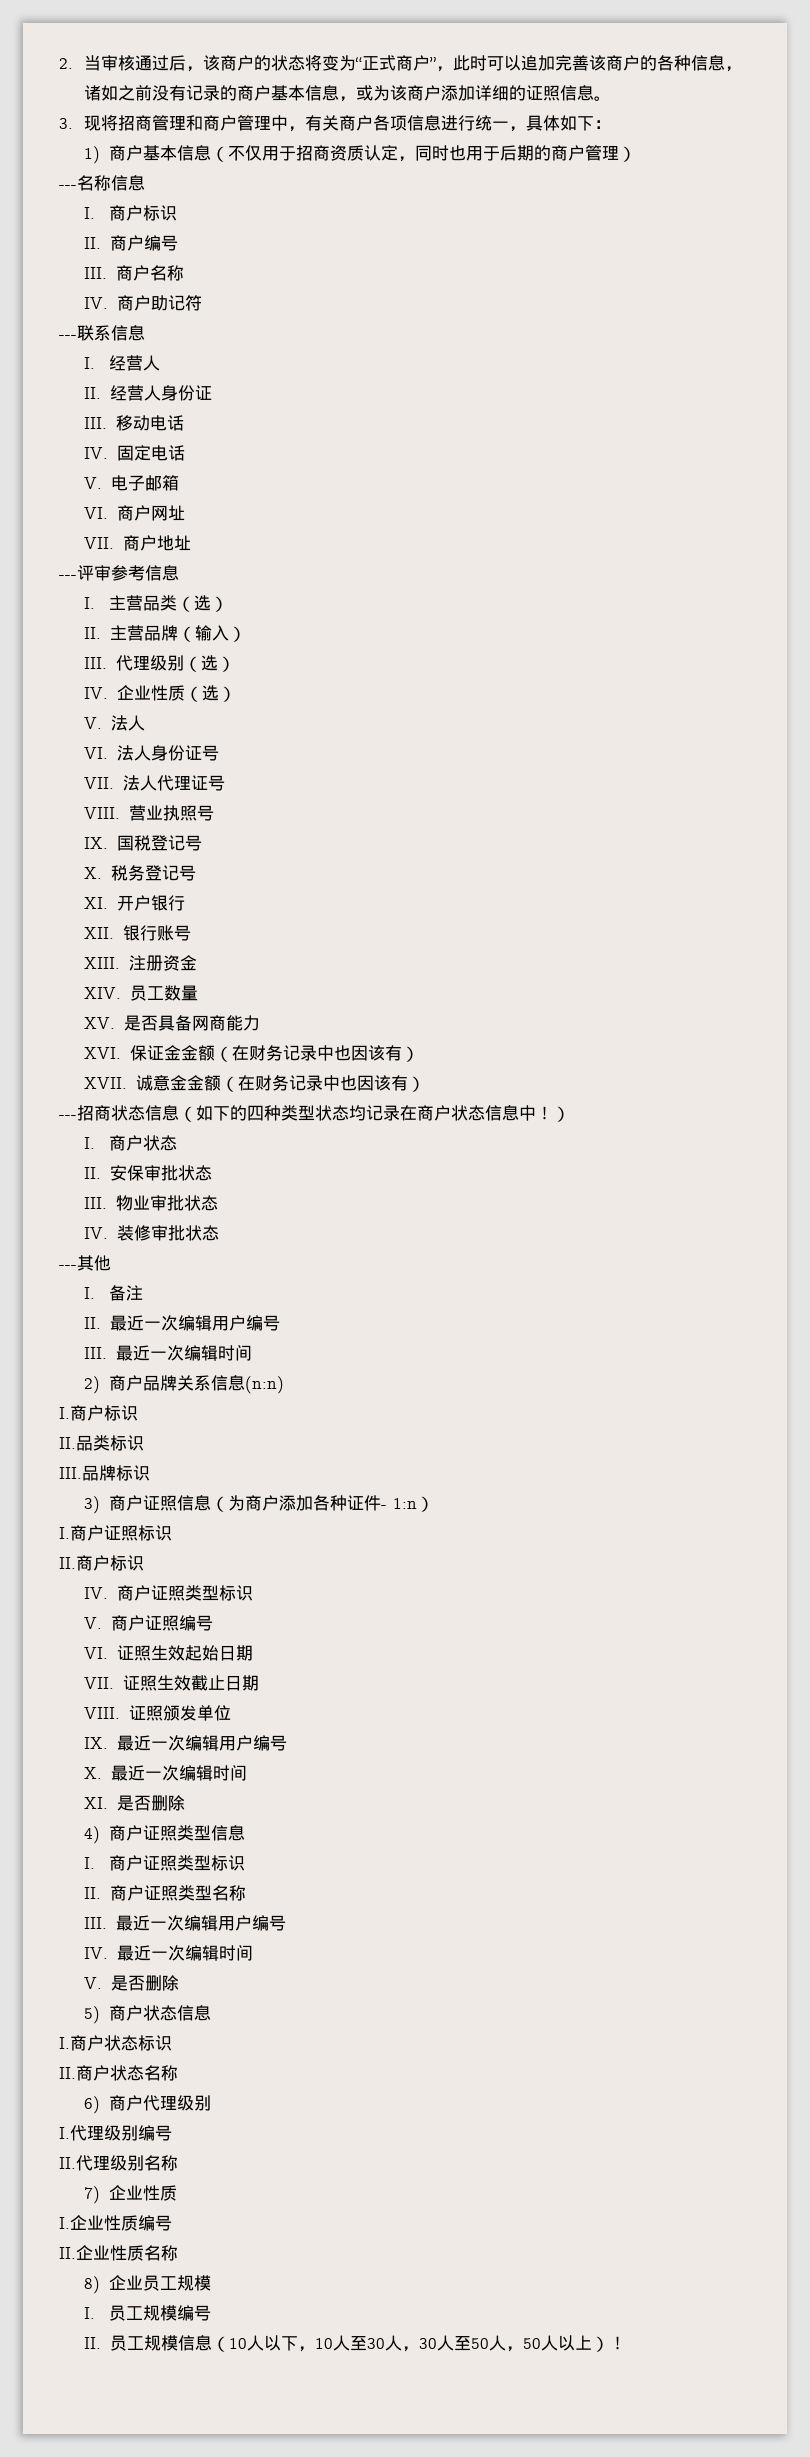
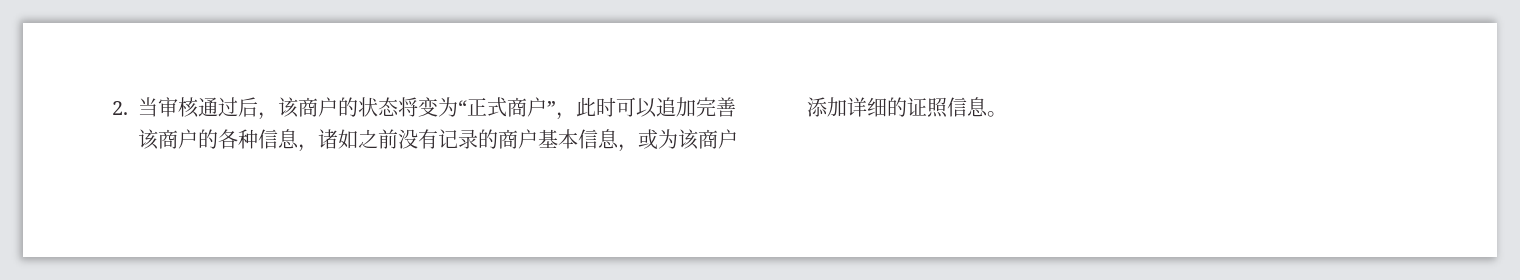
- 3.现将招商管理和商户管理中，有关商户各项信息进行统一，具体如下：
- 1)商户基本信息（不仅用于招商资质认定，同时也用于后期的商户管理）
- ---名称信息
- I.商户标识
- II.商户编号
- III.商户名称
- IV.商户助记符
- ---联系信息
- I.经营人
- II.经营人身份证
- III.移动电话
- IV.固定电话
- V.电子邮箱
- VI.商户网址
- VII.商户地址
- ---评审参考信息
- I.主营品类（选）
- II.主营品牌（输入）
- III.代理级别（选）
- IV.企业性质（选）
- V.法人
- VI.法人身份证号
- VII.法人代理证号
- VIII.营业执照号
- IX.国税登记号
- X.税务登记号
- XI.开户银行
- XII.银行账号
- XIII.注册资金
- XIV.员工数量
- XV.是否具备网商能力
- XVI.保证金金额（在财务记录中也因该有）
- XVII.诚意金金额（在财务记录中也因该有）
- ---招商状态信息（如下的四种类型状态均记录在商户状态信息中！）
- I.商户状态
- II.安保审批状态
- III.物业审批状态
- IV.装修审批状态
- ---其他
- I.备注
- II.最近一次编辑用户编号
- III.最近一次编辑时间
- 2)商户品牌关系信息(n:n)
- I.商户标识
- II.品类标识
- III.品牌标识
- 3)商户证照信息（为商户添加各种证件- 1:n）
- I.商户证照标识
- II.商户标识
- IV.商户证照类型标识
- V.商户证照编号
- VI.证照生效起始日期
- VII.证照生效截止日期
- VIII.证照颁发单位
- IX.最近一次编辑用户编号
- X.最近一次编辑时间
- XI.是否删除
- 4)商户证照类型信息
- I.商户证照类型标识
- II.商户证照类型名称
- III.最近一次编辑用户编号
- IV.最近一次编辑时间
- V.是否删除
- 5)商户状态信息
- I.商户状态标识
- II.商户状态名称
- 6)商户代理级别
- I.代理级别编号
- II.代理级别名称
- 7)企业性质
- I.企业性质编号
- II.企业性质名称
- 8)企业员工规模
- I.员工规模编号
- II.员工规模信息（10人以下，10人至30人，30人至50人，50人以上）！

